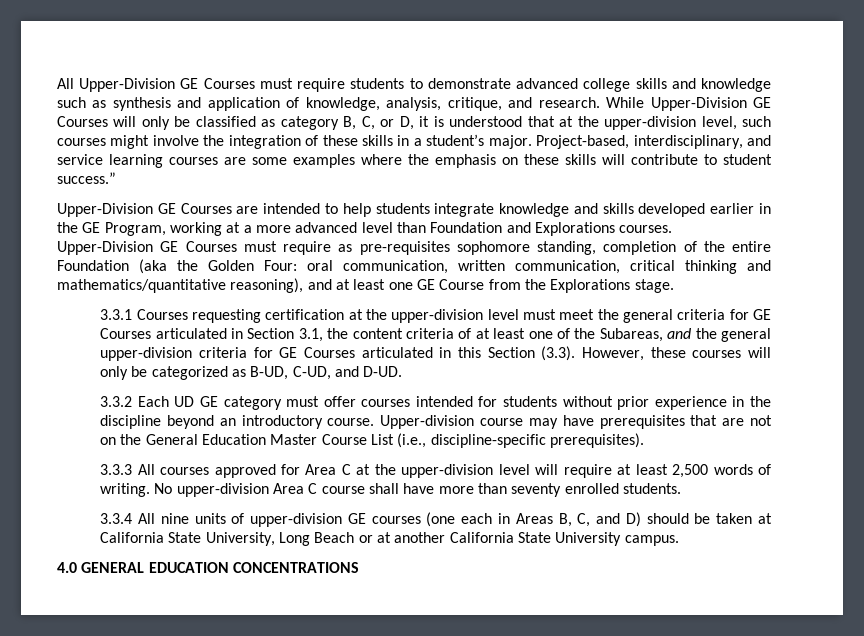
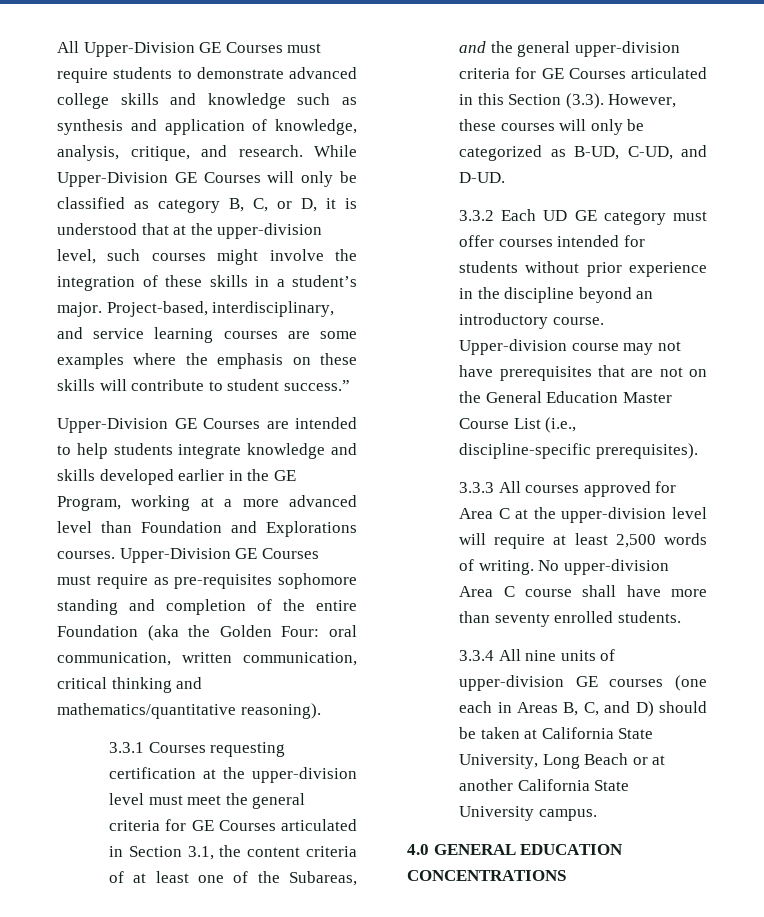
- Upper-Division GE Courses must require as pre-requisites sophomore standing, completion of the entire Foundation (aka the Golden Four: oral communication, written communication, critical thinking and mathematics/quantitative reasoning), and at least one GE Course from the Explorations stage.
+ Upper-Division GE Courses must require as pre-requisites sophomore standing and completion of the entire Foundation (aka the Golden Four: oral communication, written communication, critical thinking and mathematics/quantitative reasoning).
- Upper-division course may have prerequisites that are not on the General Education Master Course List (i.e., discipline-specific prerequisites).
+ Upper-division course may not have prerequisites that are not on the General Education Master Course List (i.e., discipline-specific prerequisites).

